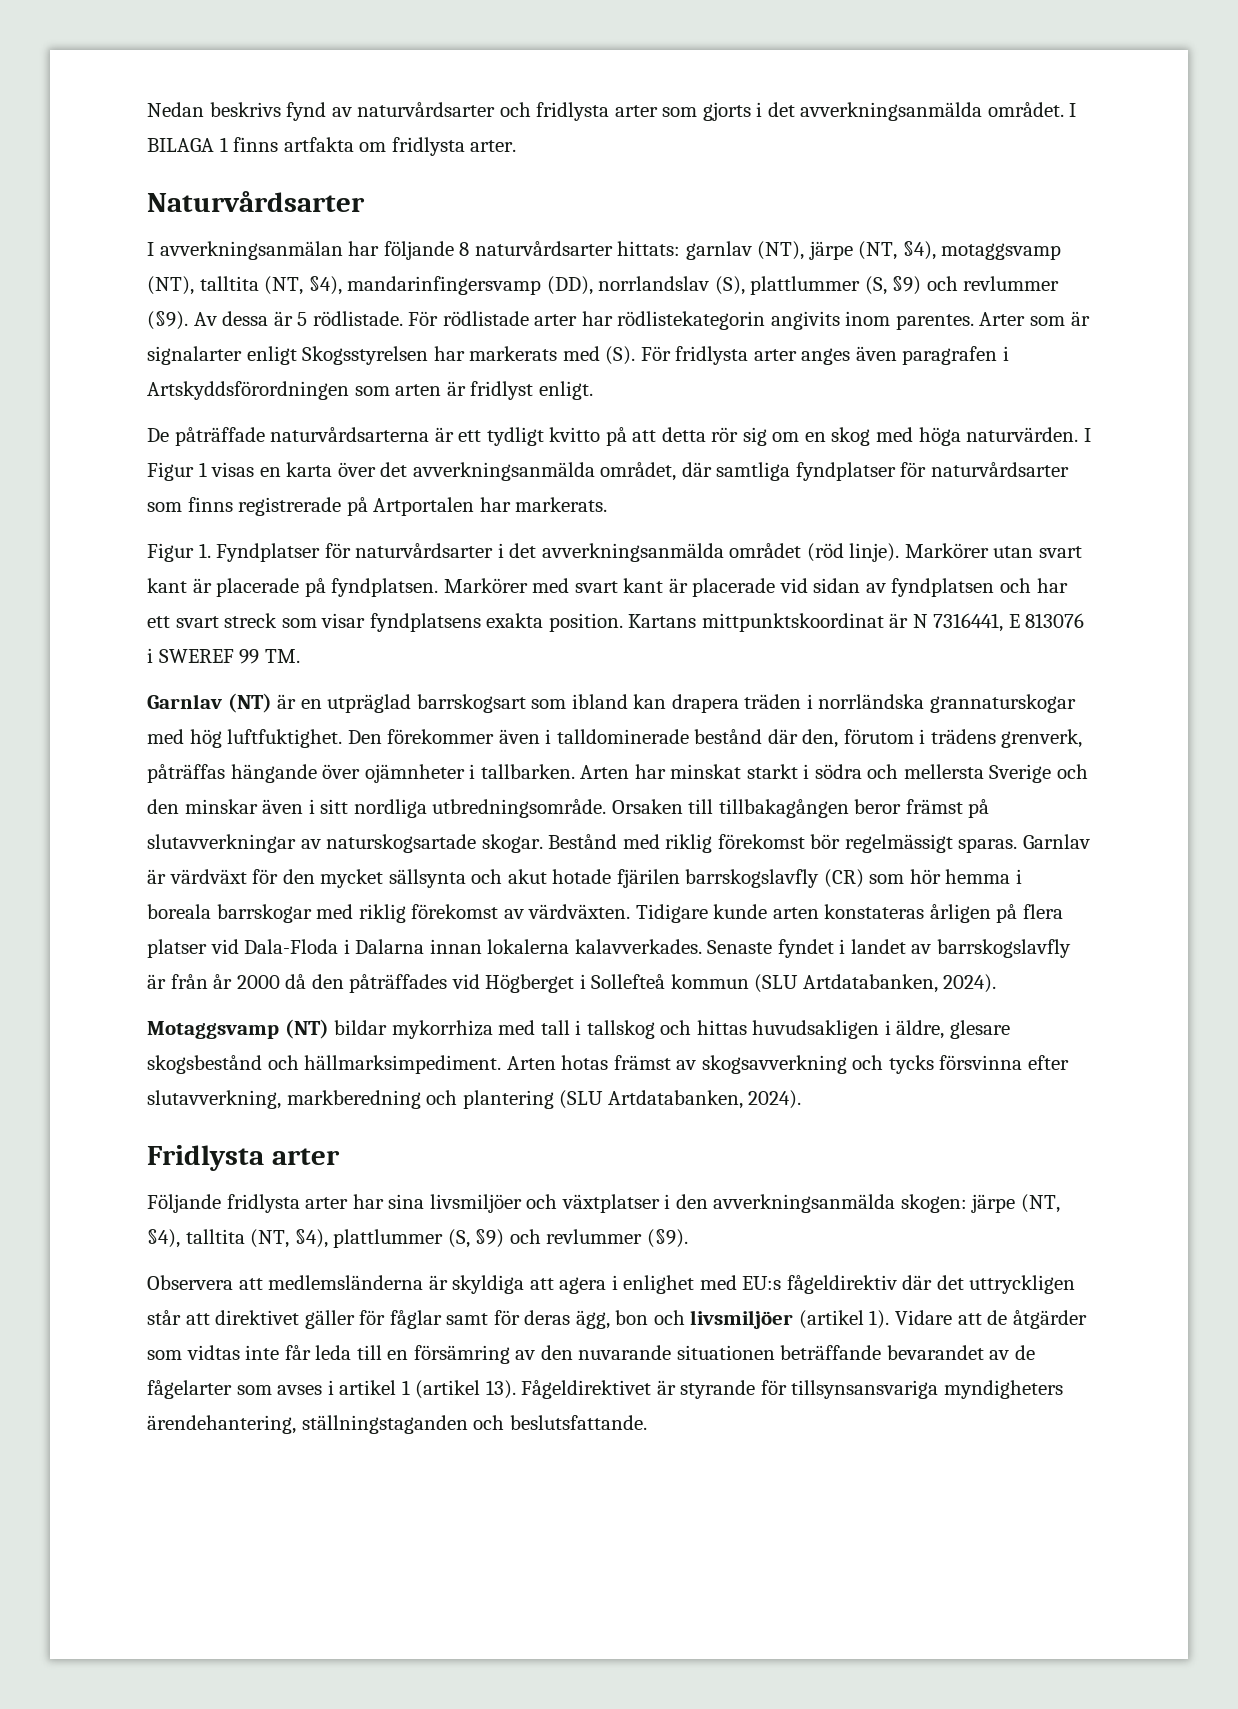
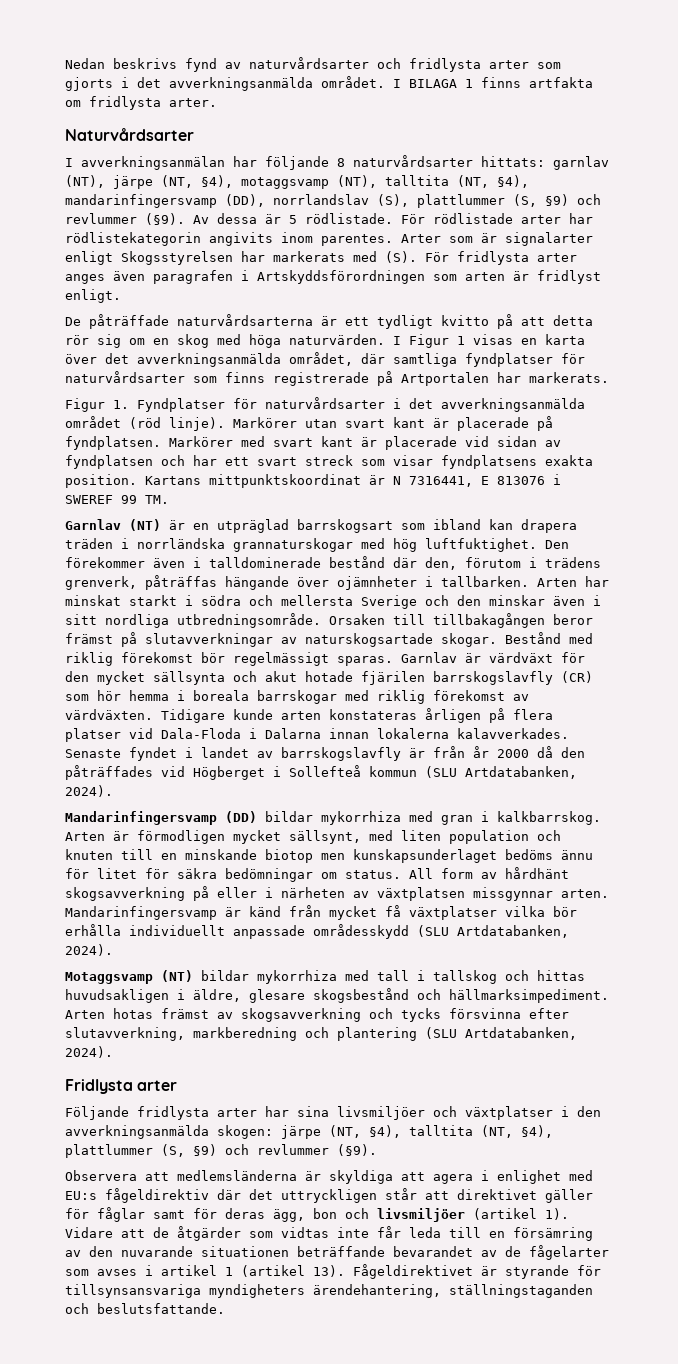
+ Mandarinfingersvamp (DD) bildar mykorrhiza med gran i kalkbarrskog. Arten är förmodligen mycket sällsynt, med liten population och knuten till en minskande biotop men kunskapsunderlaget bedöms ännu för litet för säkra bedömningar om status. All form av hårdhänt skogsavverkning på eller i närheten av växtplatsen missgynnar arten. Mandarinfingersvamp är känd från mycket få växtplatser vilka bör erhålla individuellt anpassade områdesskydd (SLU Artdatabanken, 2024).

